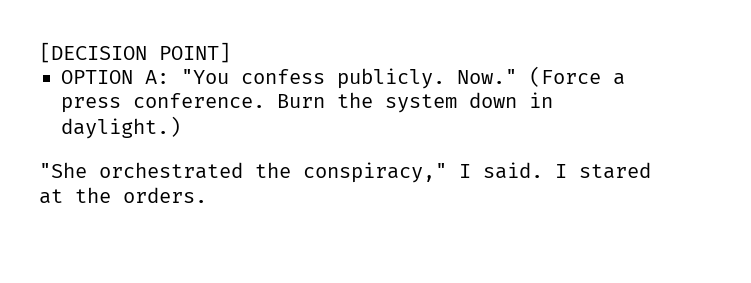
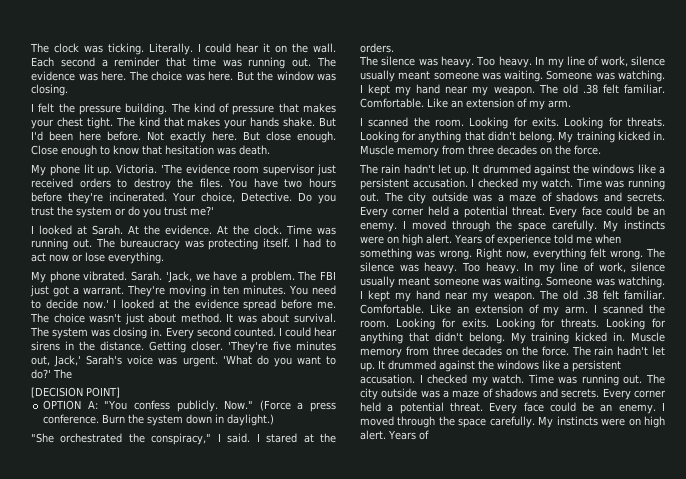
+ The clock was ticking. Literally. I could hear it on the wall. Each second a reminder that time was running out. The evidence was here. The choice was here. But the window was closing.
+ I felt the pressure building. The kind of pressure that makes your chest tight. The kind that makes your hands shake. But I'd been here before. Not exactly here. But close enough. Close enough to know that hesitation was death.
+ My phone lit up. Victoria. 'The evidence room supervisor just received orders to destroy the files. You have two hours before they're incinerated. Your choice, Detective. Do you trust the system or do you trust me?'
+ I looked at Sarah. At the evidence. At the clock. Time was running out. The bureaucracy was protecting itself. I had to act now or lose everything.
+ My phone vibrated. Sarah. 'Jack, we have a problem. The FBI just got a warrant. They're moving in ten minutes. You need to decide now.' I looked at the evidence spread before me. The choice wasn't just about method. It was about survival. The system was closing in. Every second counted. I could hear sirens in the distance. Getting closer. 'They're five minutes out, Jack,' Sarah's voice was urgent. 'What do you want to do?' The
  I stared at the orders.
+ The silence was heavy. Too heavy. In my line of work, silence usually meant someone was waiting. Someone was watching. I kept my hand near my weapon. The old .38 felt familiar. Comfortable. Like an extension of my arm.
+ I scanned the room. Looking for exits. Looking for threats. Looking for anything that didn't belong. My training kicked in. Muscle memory from three decades on the force.
+ The rain hadn't let up. It drummed against the windows like a persistent accusation. I checked my watch. Time was running out. The city outside was a maze of shadows and secrets. Every corner held a potential threat. Every face could be an enemy. I moved through the space carefully. My instincts were on high alert. Years of experience told me when something was wrong. Right now, everything felt wrong. The silence was heavy. Too heavy. In my line of work, silence usually meant someone was waiting. Someone was watching. I kept my hand near my weapon. The old .38 felt familiar. Comfortable. Like an extension of my arm. I scanned the room. Looking for exits. Looking for threats. Looking for anything that didn't belong. My training kicked in. Muscle memory from three decades on the force. The rain hadn't let up. It drummed against the windows like a persistent accusation. I checked my watch. Time was running out. The city outside was a maze of shadows and secrets. Every corner held a potential threat. Every face could be an enemy. I moved through the space carefully. My instincts were on high alert. Years of

